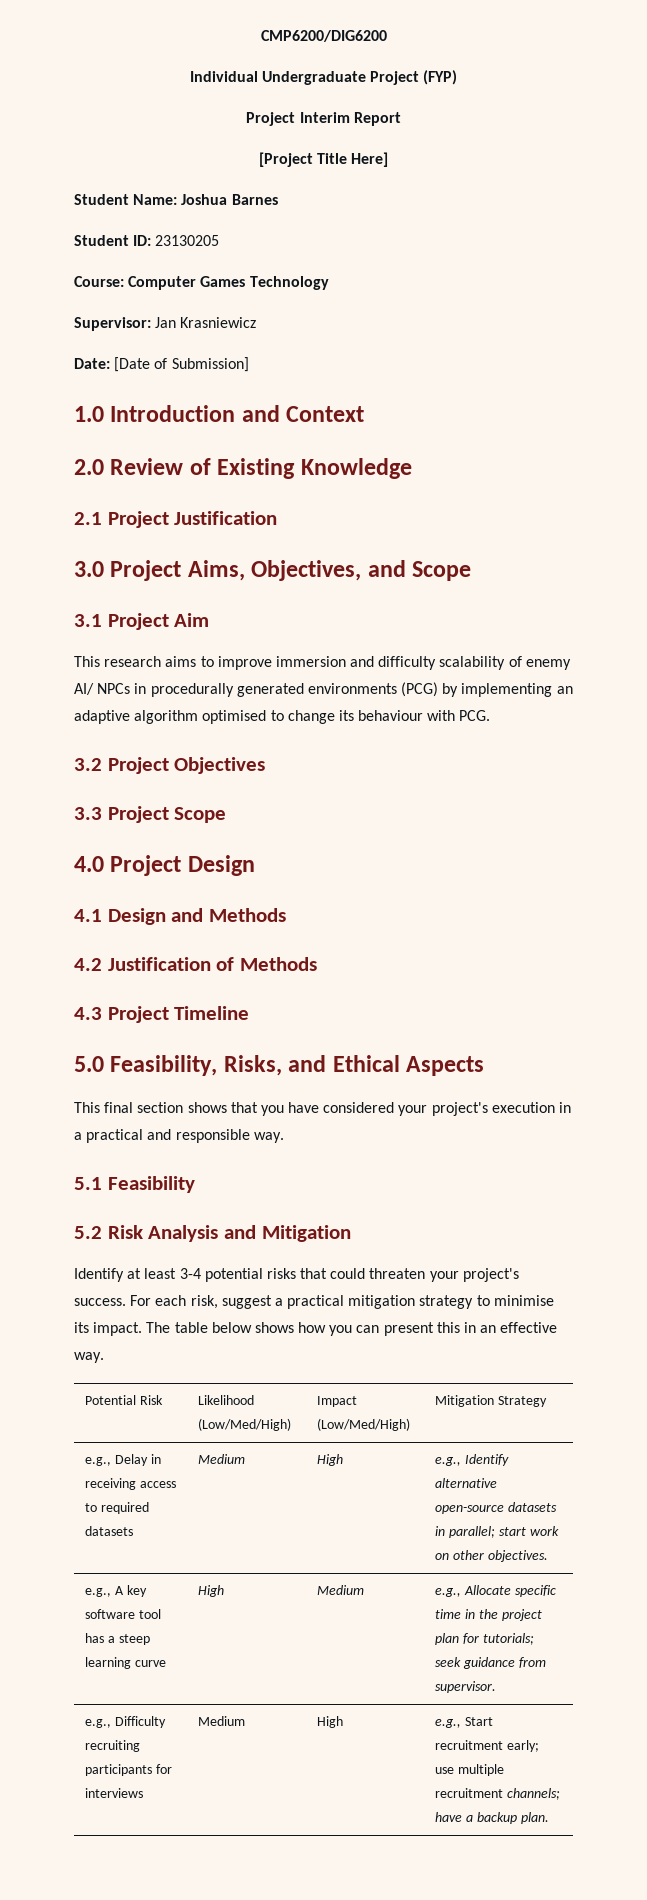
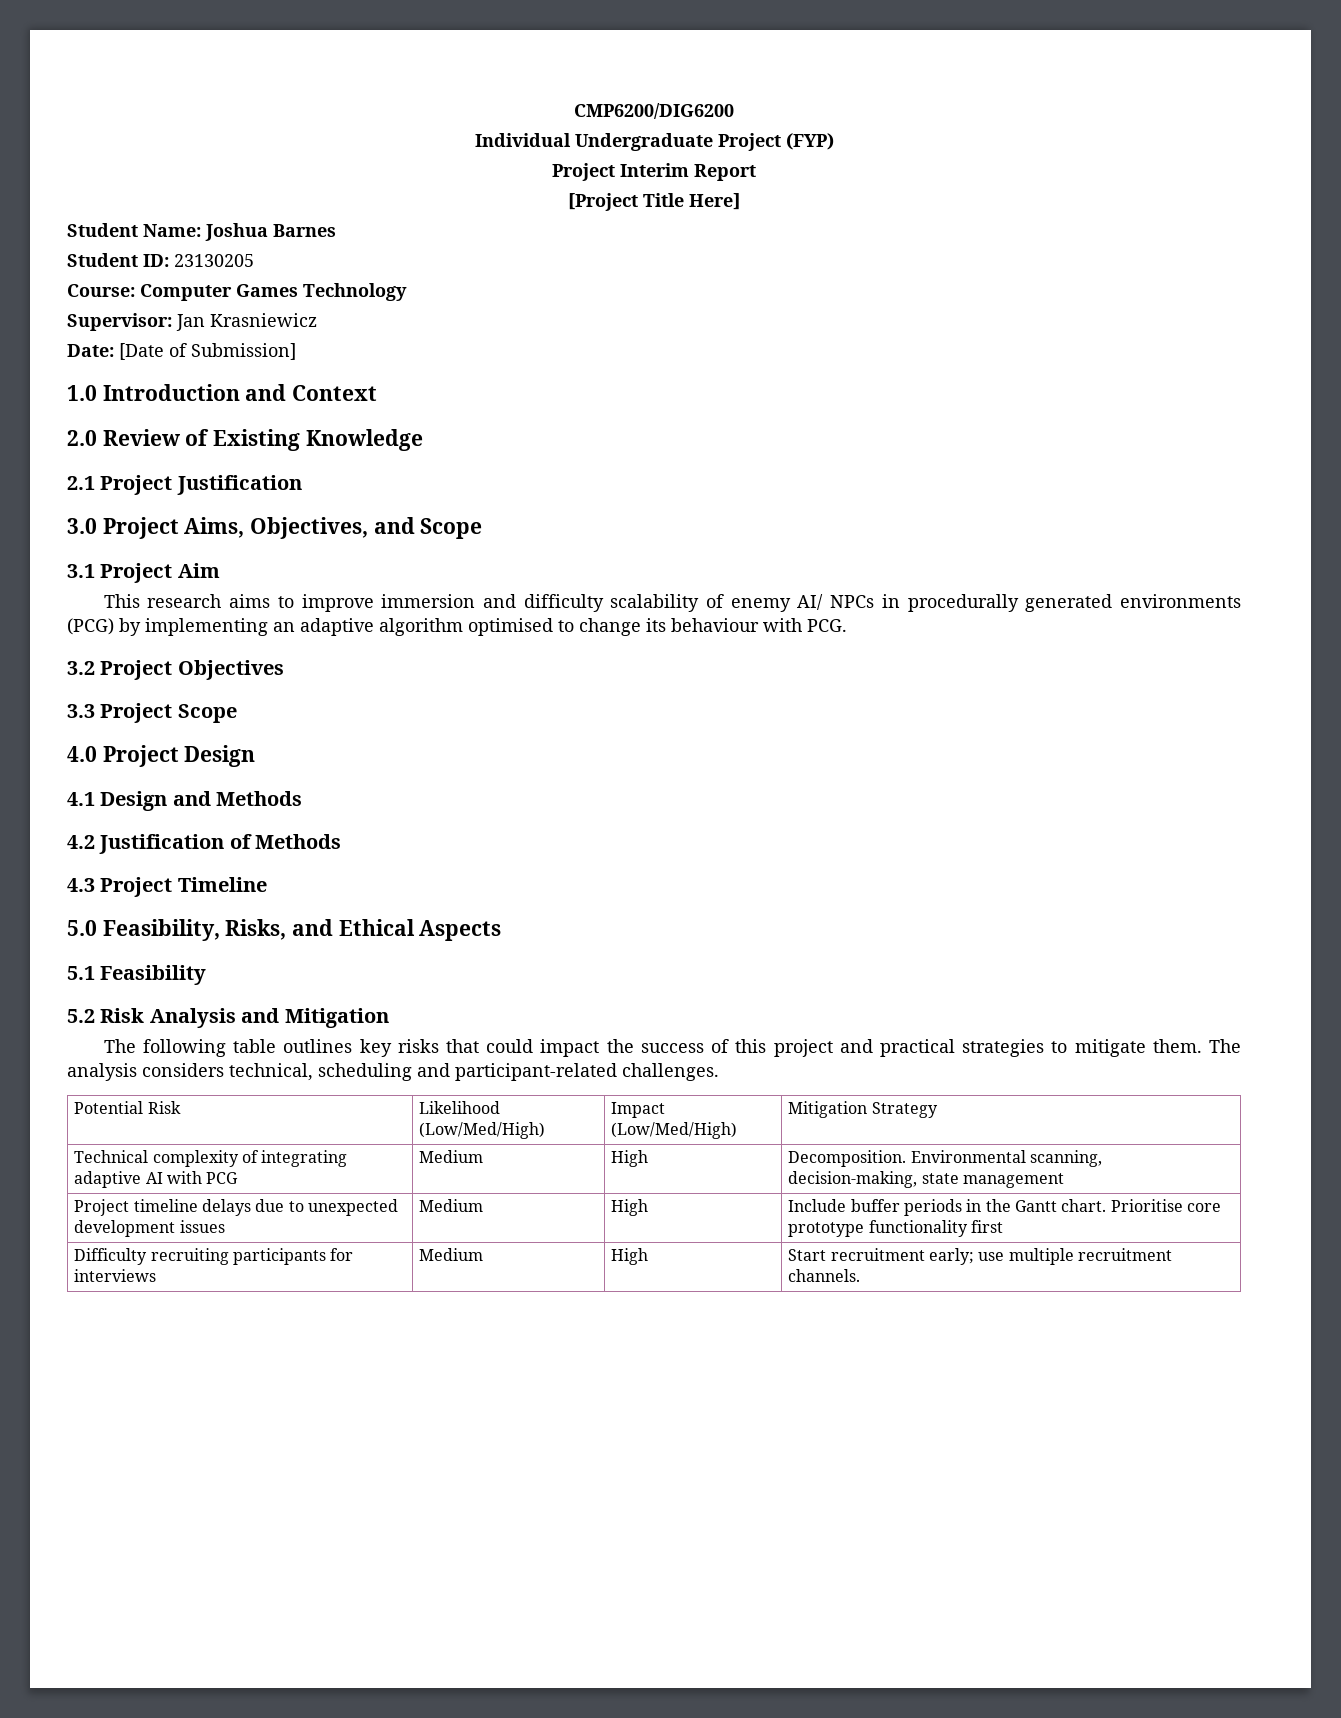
- This final section shows that you have considered your project's execution in a practical and responsible way.
- Identify at least 3-4 potential risks that could threaten your project's success. For each risk, suggest a practical mitigation strategy to minimise its impact. The table below shows how you can present this in an effective way.
+ The following table outlines key risks that could impact the success of this project and practical strategies to mitigate them. The analysis considers technical, scheduling and participant-related challenges.
- e.g., Delay in receiving access to required datasets | Medium | High | e.g., Identify alternative open-source datasets in parallel; start work on other objectives.
- e.g., A key software tool has a steep learning curve | High | Medium | e.g., Allocate specific time in the project plan for tutorials; seek guidance from supervisor.
- e.g., Difficulty recruiting participants for interviews | Medium | High | e.g., Start recruitment early; use multiple recruitment channels; have a backup plan.
+ Technical complexity of integrating adaptive AI with PCG | Medium | High | Decomposition. Environmental scanning, decision-making, state management
+ Project timeline delays due to unexpected development issues | Medium | High | Include buffer periods in the Gantt chart. Prioritise core prototype functionality first
+ Difficulty recruiting participants for interviews | Medium | High | Start recruitment early; use multiple recruitment channels.

